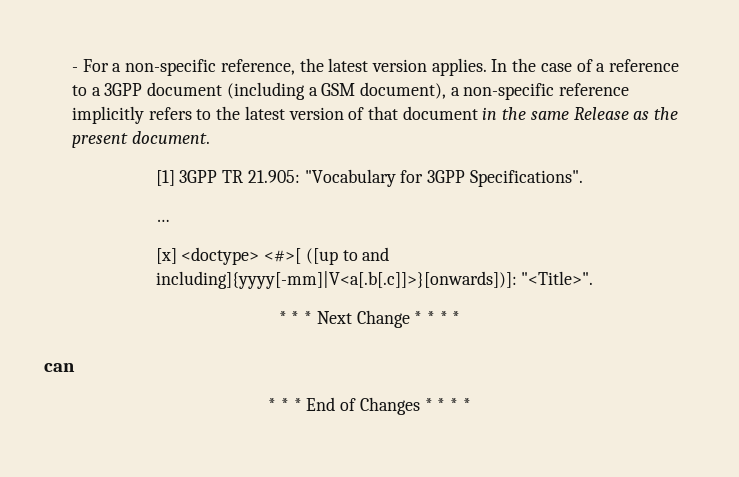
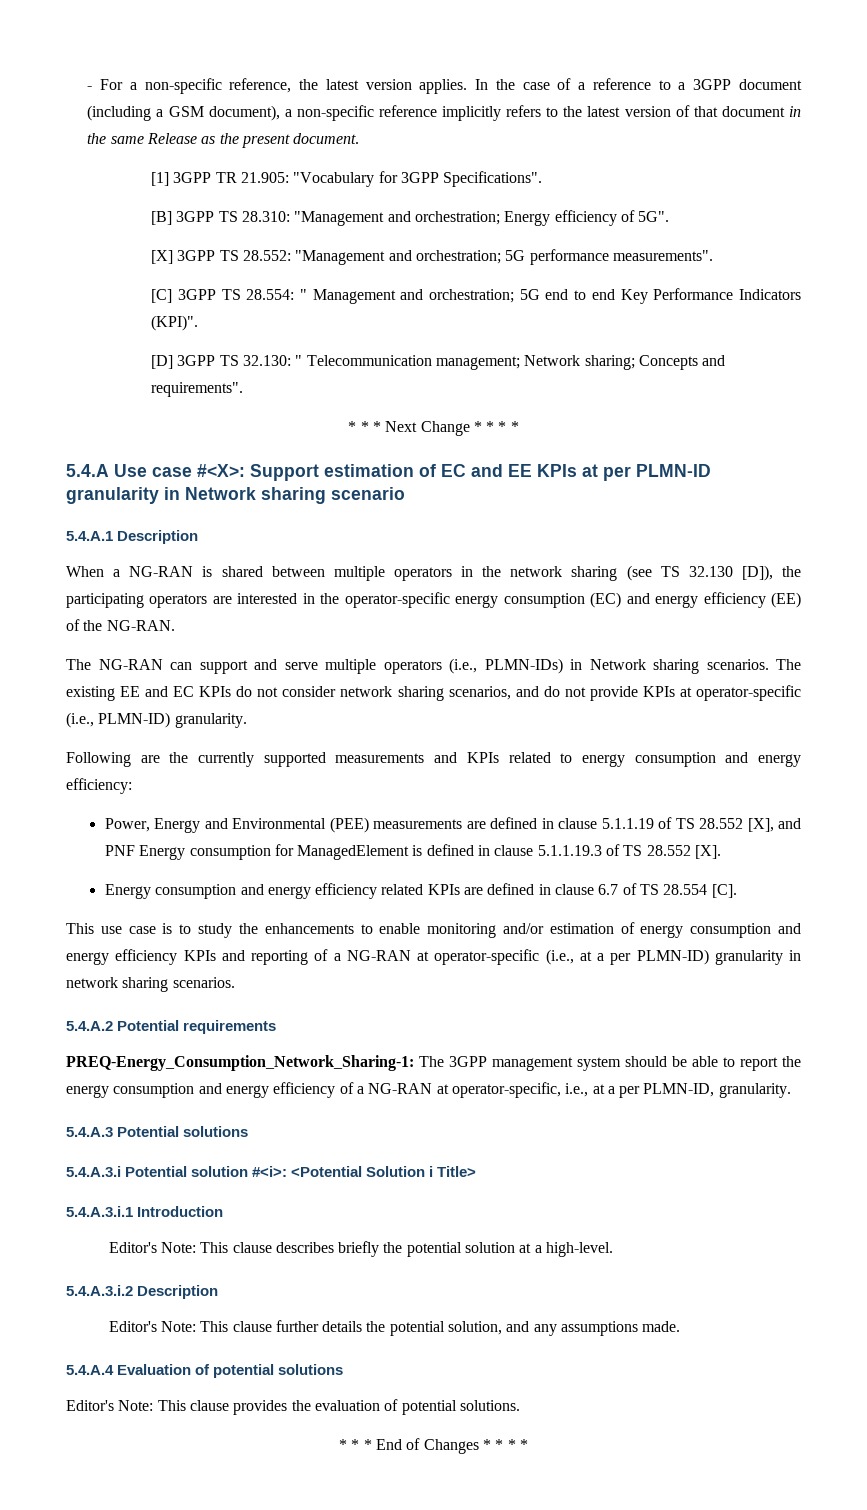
- …
- [x] <doctype> <#>[ ([up to and including]{yyyy[-mm]|V<a[.b[.c]]>}[onwards])]: "<Title>".
+ [B] 3GPP TS 28.310: "Management and orchestration; Energy efficiency of 5G".
+ [X] 3GPP TS 28.552: "Management and orchestration; 5G performance measurements".
+ [C] 3GPP TS 28.554: " Management and orchestration; 5G end to end Key Performance Indicators (KPI)".
+ [D] 3GPP TS 32.130: " Telecommunication management; Network sharing; Concepts and requirements".
- can
+ 5.4.A Use case #<X>: Support estimation of EC and EE KPIs at per PLMN-ID granularity in Network sharing scenario
+ 5.4.A.1 Description
+ When a NG-RAN is shared between multiple operators in the network sharing (see TS 32.130 [D]), the participating operators are interested in the operator-specific energy consumption (EC) and energy efficiency (EE) of the NG-RAN.
+ The NG-RAN can support and serve multiple operators (i.e., PLMN-IDs) in Network sharing scenarios. The existing EE and EC KPIs do not consider network sharing scenarios, and do not provide KPIs at operator-specific (i.e., PLMN-ID) granularity.
+ Following are the currently supported measurements and KPIs related to energy consumption and energy efficiency:
+ Power, Energy and Environmental (PEE) measurements are defined in clause 5.1.1.19 of TS 28.552 [X], and PNF Energy consumption for ManagedElement is defined in clause 5.1.1.19.3 of TS 28.552 [X].
+ Energy consumption and energy efficiency related KPIs are defined in clause 6.7 of TS 28.554 [C].
+ This use case is to study the enhancements to enable monitoring and/or estimation of energy consumption and energy efficiency KPIs and reporting of a NG-RAN at operator-specific (i.e., at a per PLMN-ID) granularity in network sharing scenarios.
+ 5.4.A.2 Potential requirements
+ PREQ-Energy_Consumption_Network_Sharing-1: The 3GPP management system should be able to report the energy consumption and energy efficiency of a NG-RAN at operator-specific, i.e., at a per PLMN-ID, granularity.
+ 5.4.A.3 Potential solutions
+ 5.4.A.3.i Potential solution #<i>: <Potential Solution i Title>
+ 5.4.A.3.i.1 Introduction
+ Editor's Note: This clause describes briefly the potential solution at a high-level.
+ 5.4.A.3.i.2 Description
+ Editor's Note: This clause further details the potential solution, and any assumptions made.
+ 5.4.A.4 Evaluation of potential solutions
+ Editor's Note: This clause provides the evaluation of potential solutions.

